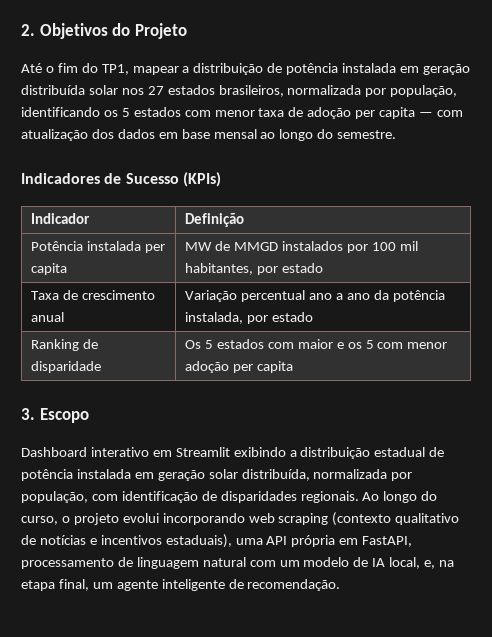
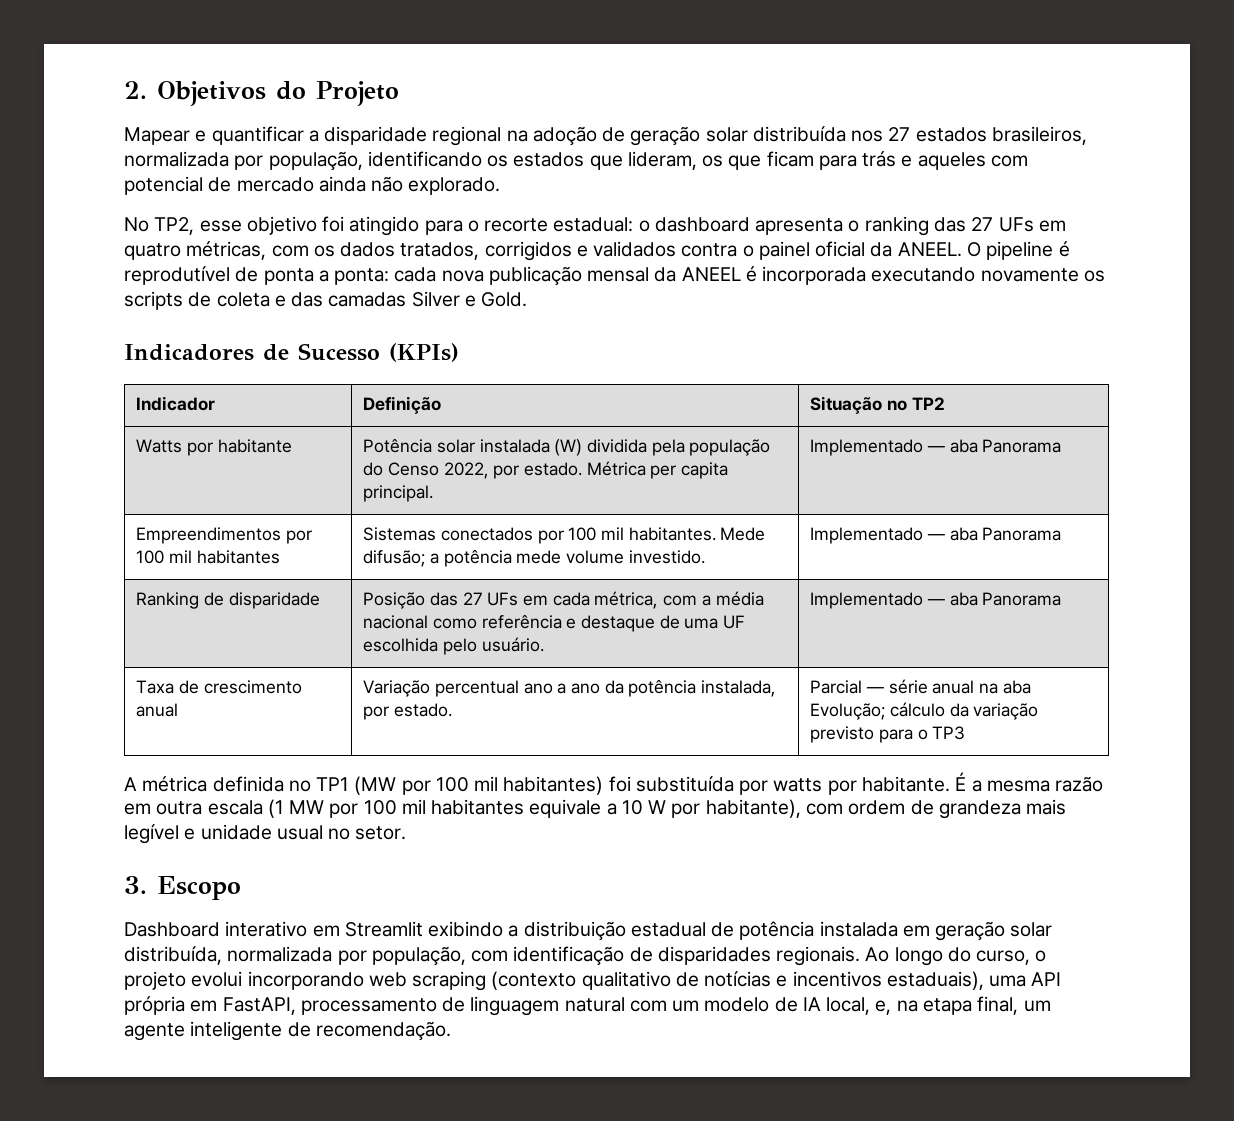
- Até o fim do TP1, mapear a distribuição de potência instalada em geração distribuída solar nos 27 estados brasileiros, normalizada por população, identificando os 5 estados com menor taxa de adoção per capita — com atualização dos dados em base mensal ao longo do semestre.
+ Mapear e quantificar a disparidade regional na adoção de geração solar distribuída nos 27 estados brasileiros, normalizada por população, identificando os estados que lideram, os que ficam para trás e aqueles com potencial de mercado ainda não explorado.
+ No TP2, esse objetivo foi atingido para o recorte estadual: o dashboard apresenta o ranking das 27 UFs em quatro métricas, com os dados tratados, corrigidos e validados contra o painel oficial da ANEEL. O pipeline é reprodutível de ponta a ponta: cada nova publicação mensal da ANEEL é incorporada executando novamente os scripts de coleta e das camadas Silver e Gold.
- Indicador | Definição
- Potência instalada per capita | MW de MMGD instalados por 100 mil habitantes, por estado
+ Indicador | Definição | Situação no TP2
+ Watts por habitante | Potência solar instalada (W) dividida pela população do Censo 2022, por estado. Métrica per capita principal. | Implementado — aba Panorama
+ Empreendimentos por 100 mil habitantes | Sistemas conectados por 100 mil habitantes. Mede difusão; a potência mede volume investido. | Implementado — aba Panorama
+ Ranking de disparidade | Posição das 27 UFs em cada métrica, com a média nacional como referência e destaque de uma UF escolhida pelo usuário. | Implementado — aba Panorama
- Taxa de crescimento anual | Variação percentual ano a ano da potência instalada, por estado
- Ranking de disparidade | Os 5 estados com maior e os 5 com menor adoção per capita
+ Taxa de crescimento anual | Variação percentual ano a ano da potência instalada, por estado. | Parcial — série anual na aba Evolução; cálculo da variação previsto para o TP3
+ A métrica definida no TP1 (MW por 100 mil habitantes) foi substituída por watts por habitante. É a mesma razão em outra escala (1 MW por 100 mil habitantes equivale a 10 W por habitante), com ordem de grandeza mais legível e unidade usual no setor.

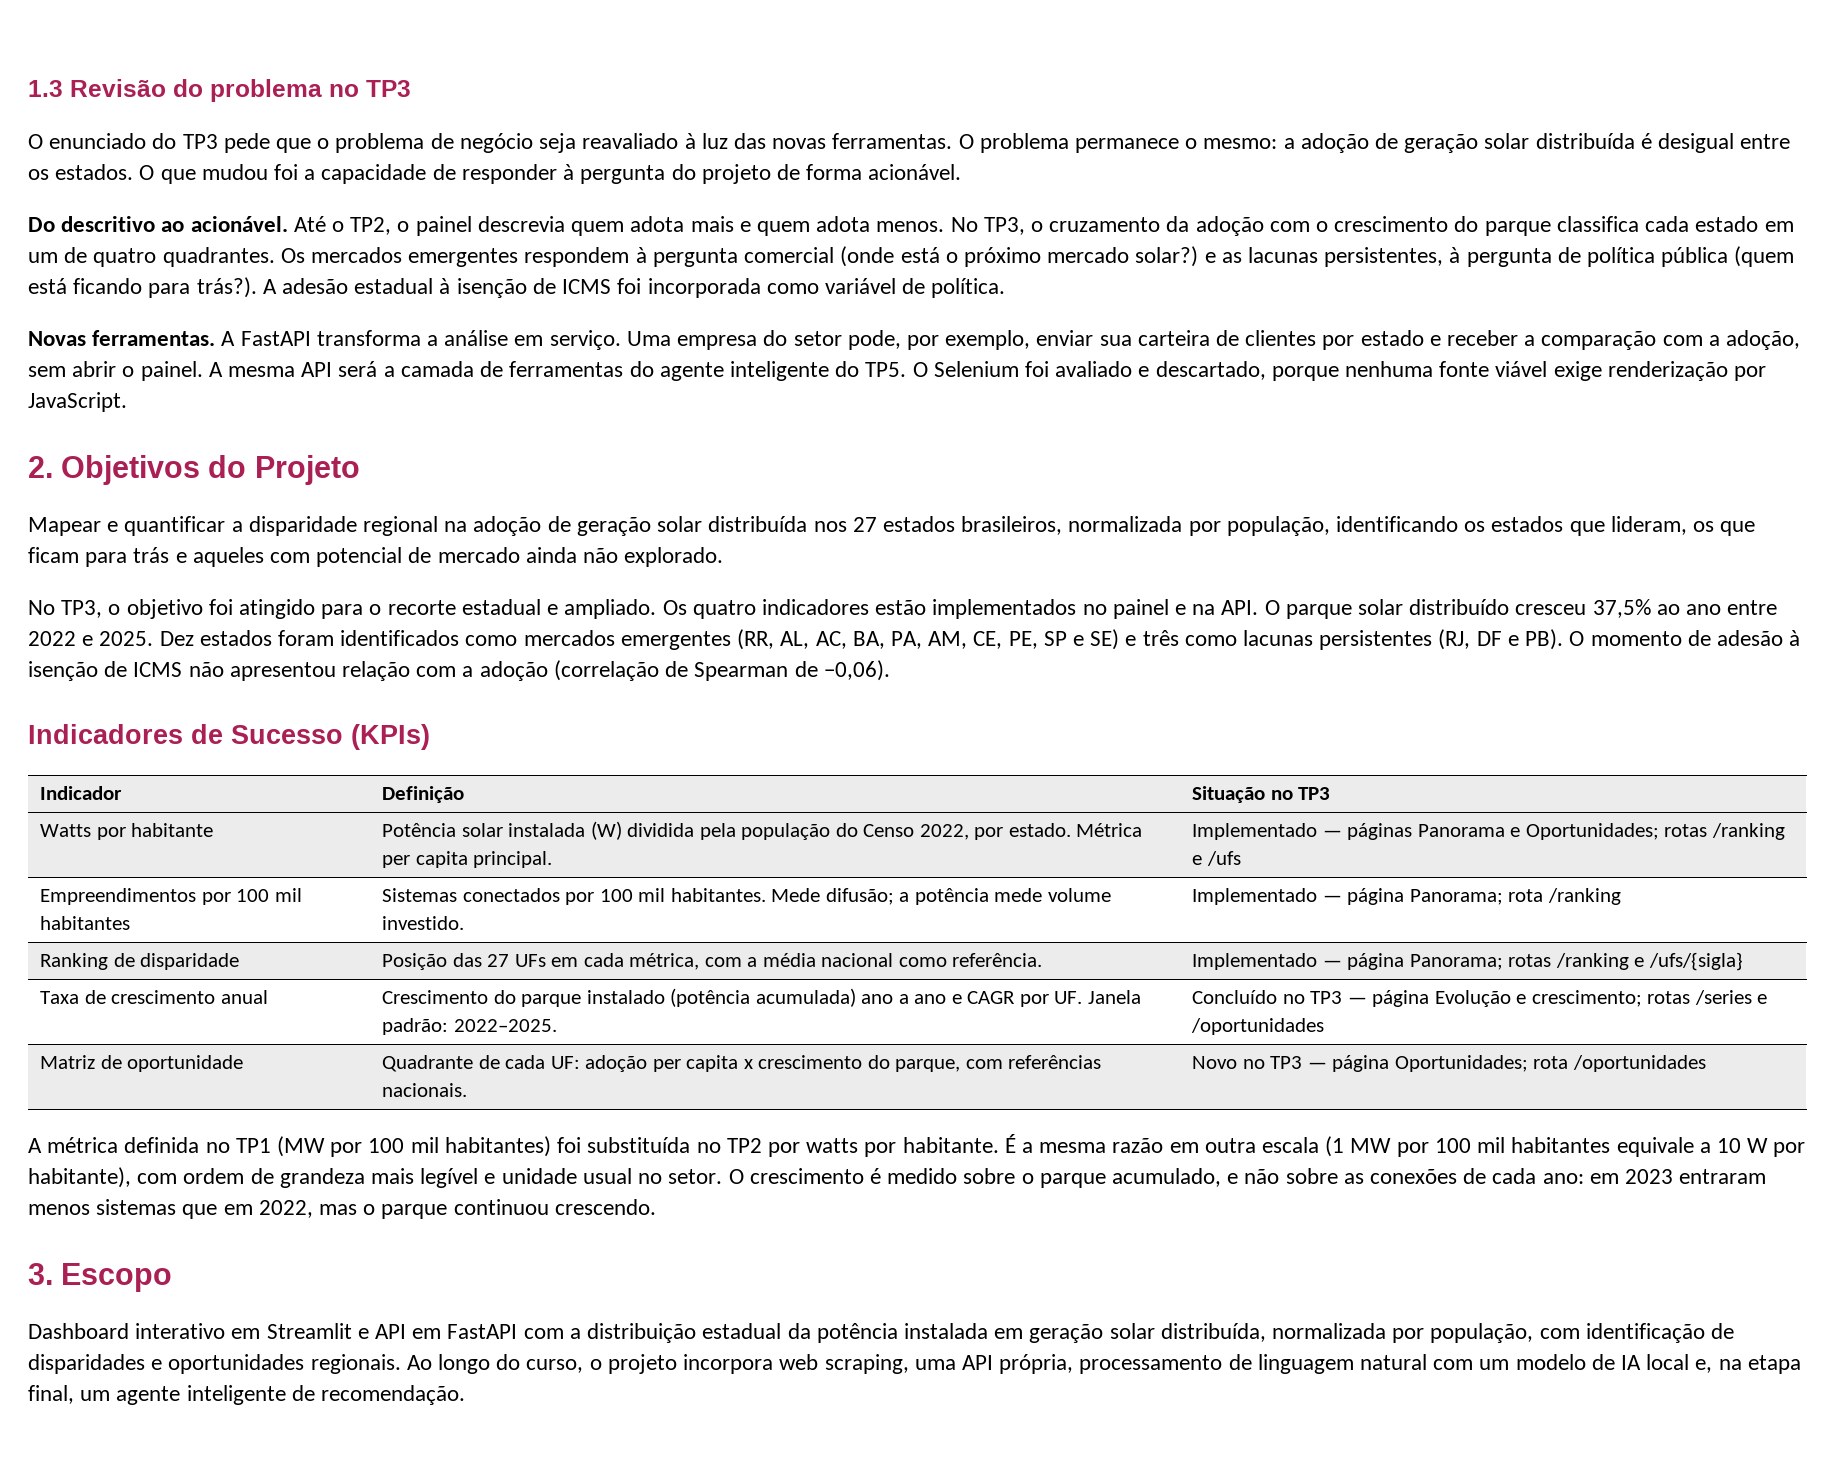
+ 1.3 Revisão do problema no TP3
+ O enunciado do TP3 pede que o problema de negócio seja reavaliado à luz das novas ferramentas. O problema permanece o mesmo: a adoção de geração solar distribuída é desigual entre os estados. O que mudou foi a capacidade de responder à pergunta do projeto de forma acionável.
+ Do descritivo ao acionável. Até o TP2, o painel descrevia quem adota mais e quem adota menos. No TP3, o cruzamento da adoção com o crescimento do parque classifica cada estado em um de quatro quadrantes. Os mercados emergentes respondem à pergunta comercial (onde está o próximo mercado solar?) e as lacunas persistentes, à pergunta de política pública (quem está ficando para trás?). A adesão estadual à isenção de ICMS foi incorporada como variável de política.
+ Novas ferramentas. A FastAPI transforma a análise em serviço. Uma empresa do setor pode, por exemplo, enviar sua carteira de clientes por estado e receber a comparação com a adoção, sem abrir o painel. A mesma API será a camada de ferramentas do agente inteligente do TP5. O Selenium foi avaliado e descartado, porque nenhuma fonte viável exige renderização por JavaScript.
- No TP2, esse objetivo foi atingido para o recorte estadual: o dashboard apresenta o ranking das 27 UFs em quatro métricas, com os dados tratados, corrigidos e validados contra o painel oficial da ANEEL. O pipeline é reprodutível de ponta a ponta: cada nova publicação mensal da ANEEL é incorporada executando novamente os scripts de coleta e das camadas Silver e Gold.
+ No TP3, o objetivo foi atingido para o recorte estadual e ampliado. Os quatro indicadores estão implementados no painel e na API. O parque solar distribuído cresceu 37,5% ao ano entre 2022 e 2025. Dez estados foram identificados como mercados emergentes (RR, AL, AC, BA, PA, AM, CE, PE, SP e SE) e três como lacunas persistentes (RJ, DF e PB). O momento de adesão à isenção de ICMS não apresentou relação com a adoção (correlação de Spearman de −0,06).
- Indicador | Definição | Situação no TP2
+ Indicador | Definição | Situação no TP3
- Watts por habitante | Potência solar instalada (W) dividida pela população do Censo 2022, por estado. Métrica per capita principal. | Implementado — aba Panorama
+ Watts por habitante | Potência solar instalada (W) dividida pela população do Censo 2022, por estado. Métrica per capita principal. | Implementado — páginas Panorama e Oportunidades; rotas /ranking e /ufs
- Empreendimentos por 100 mil habitantes | Sistemas conectados por 100 mil habitantes. Mede difusão; a potência mede volume investido. | Implementado — aba Panorama
+ Empreendimentos por 100 mil habitantes | Sistemas conectados por 100 mil habitantes. Mede difusão; a potência mede volume investido. | Implementado — página Panorama; rota /ranking
- Ranking de disparidade | Posição das 27 UFs em cada métrica, com a média nacional como referência e destaque de uma UF escolhida pelo usuário. | Implementado — aba Panorama
- Taxa de crescimento anual | Variação percentual ano a ano da potência instalada, por estado. | Parcial — série anual na aba Evolução; cálculo da variação previsto para o TP3
+ Ranking de disparidade | Posição das 27 UFs em cada métrica, com a média nacional como referência. | Implementado — página Panorama; rotas /ranking e /ufs/{sigla}
+ Taxa de crescimento anual | Crescimento do parque instalado (potência acumulada) ano a ano e CAGR por UF. Janela padrão: 2022–2025. | Concluído no TP3 — página Evolução e crescimento; rotas /series e /oportunidades
+ Matriz de oportunidade | Quadrante de cada UF: adoção per capita x crescimento do parque, com referências nacionais. | Novo no TP3 — página Oportunidades; rota /oportunidades
- A métrica definida no TP1 (MW por 100 mil habitantes) foi substituída por watts por habitante.
+ A métrica definida no TP1 (MW por 100 mil habitantes) foi substituída no TP2 por watts por habitante.
+ O crescimento é medido sobre o parque acumulado, e não sobre as conexões de cada ano: em 2023 entraram menos sistemas que em 2022, mas o parque continuou crescendo.
- Dashboard interativo em Streamlit exibindo a distribuição estadual de potência instalada em geração solar distribuída, normalizada por população, com identificação de disparidades regionais.
+ Dashboard interativo em Streamlit e API em FastAPI com a distribuição estadual da potência instalada em geração solar distribuída, normalizada por população, com identificação de disparidades e oportunidades regionais.
- Ao longo do curso, o projeto evolui incorporando web scraping (contexto qualitativo de notícias e incentivos estaduais), uma API própria em FastAPI, processamento de linguagem natural com um modelo de IA local, e, na etapa final, um agente inteligente de recomendação.
+ Ao longo do curso, o projeto incorpora web scraping, uma API própria, processamento de linguagem natural com um modelo de IA local e, na etapa final, um agente inteligente de recomendação.

